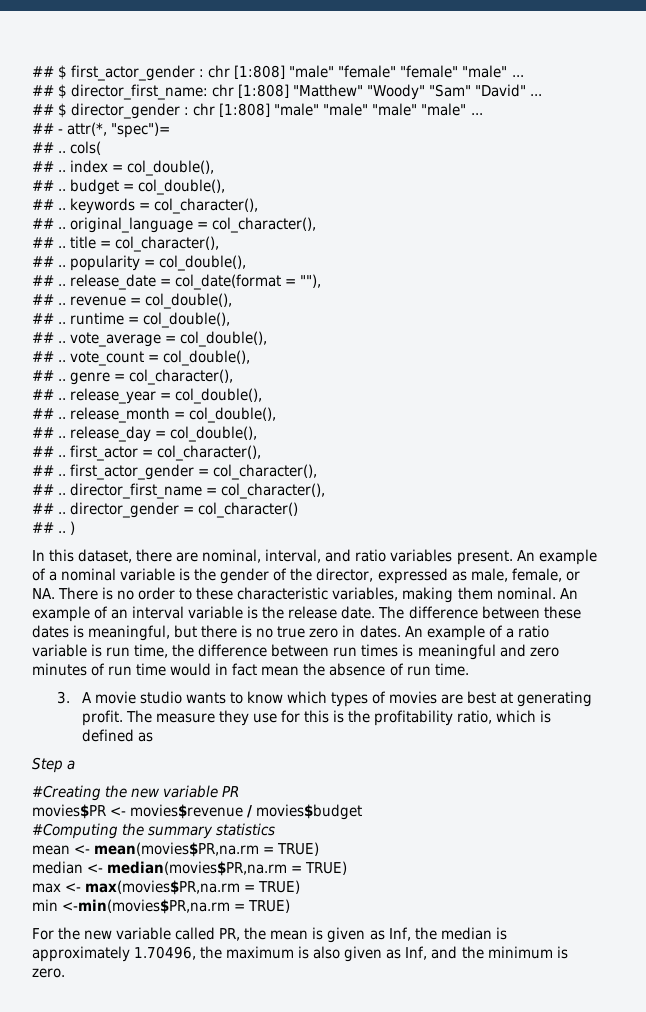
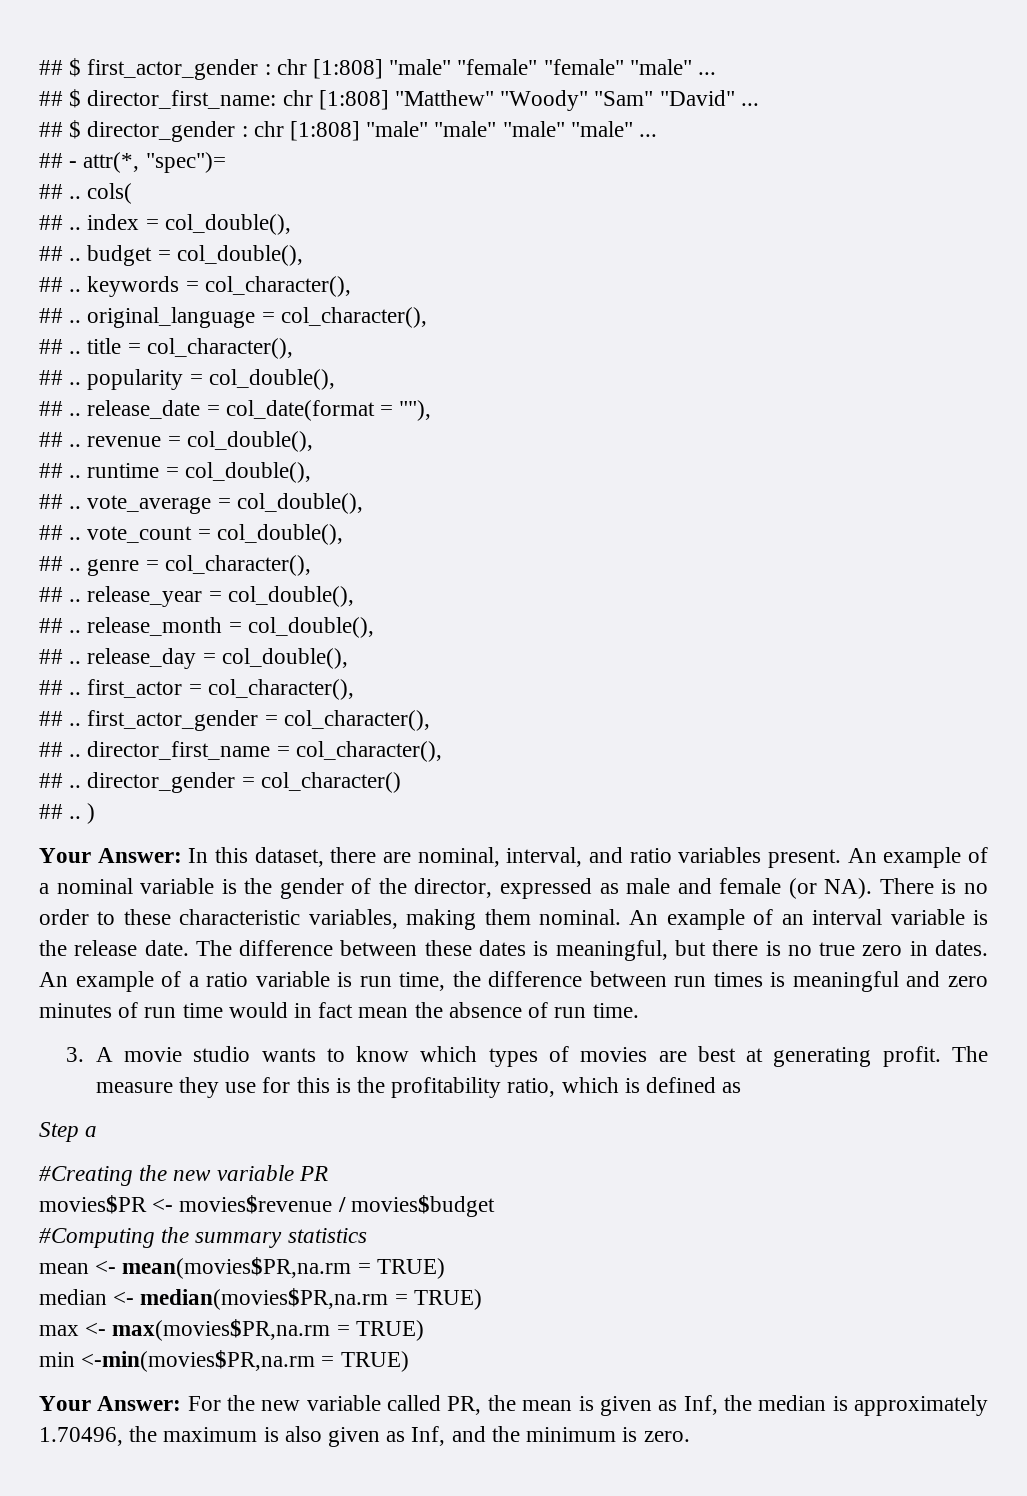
- In this dataset, there are nominal, interval, and ratio variables present.
+ Your Answer: In this dataset, there are nominal, interval, and ratio variables present.
- An example of a nominal variable is the gender of the director, expressed as male, female, or NA. There is no order to these characteristic variables, making them nominal.
+ An example of a nominal variable is the gender of the director, expressed as male and female (or NA). There is no order to these characteristic variables, making them nominal.
- For the new variable called PR, the mean is given as Inf, the median is approximately 1.70496, the maximum is also given as Inf, and the minimum is zero.
+ Your Answer: For the new variable called PR, the mean is given as Inf, the median is approximately 1.70496, the maximum is also given as Inf, and the minimum is zero.

